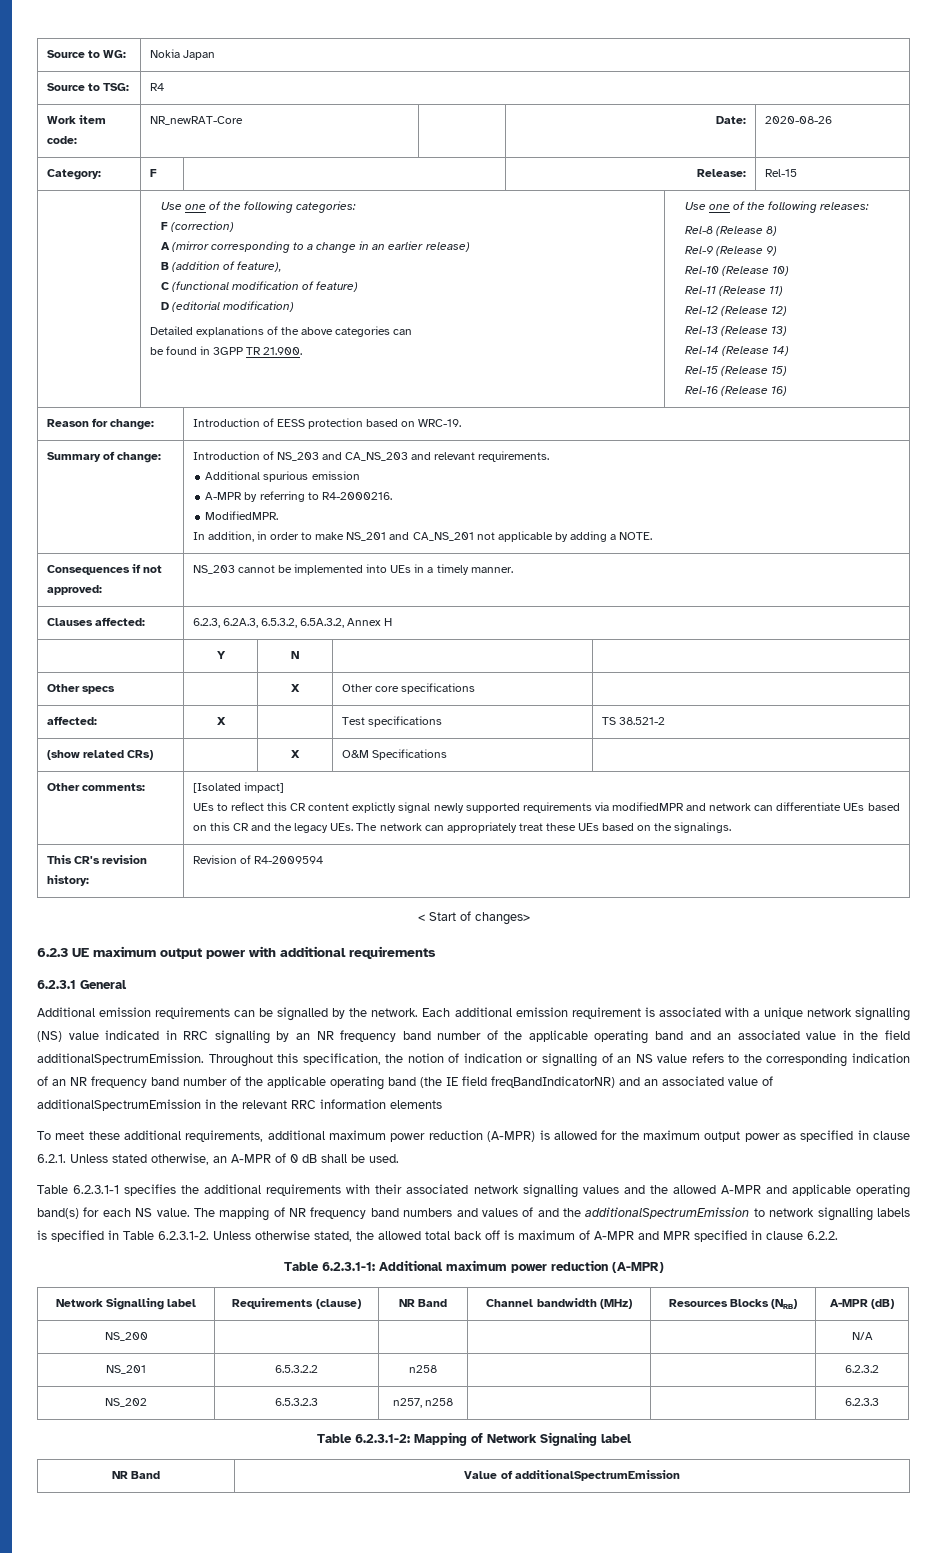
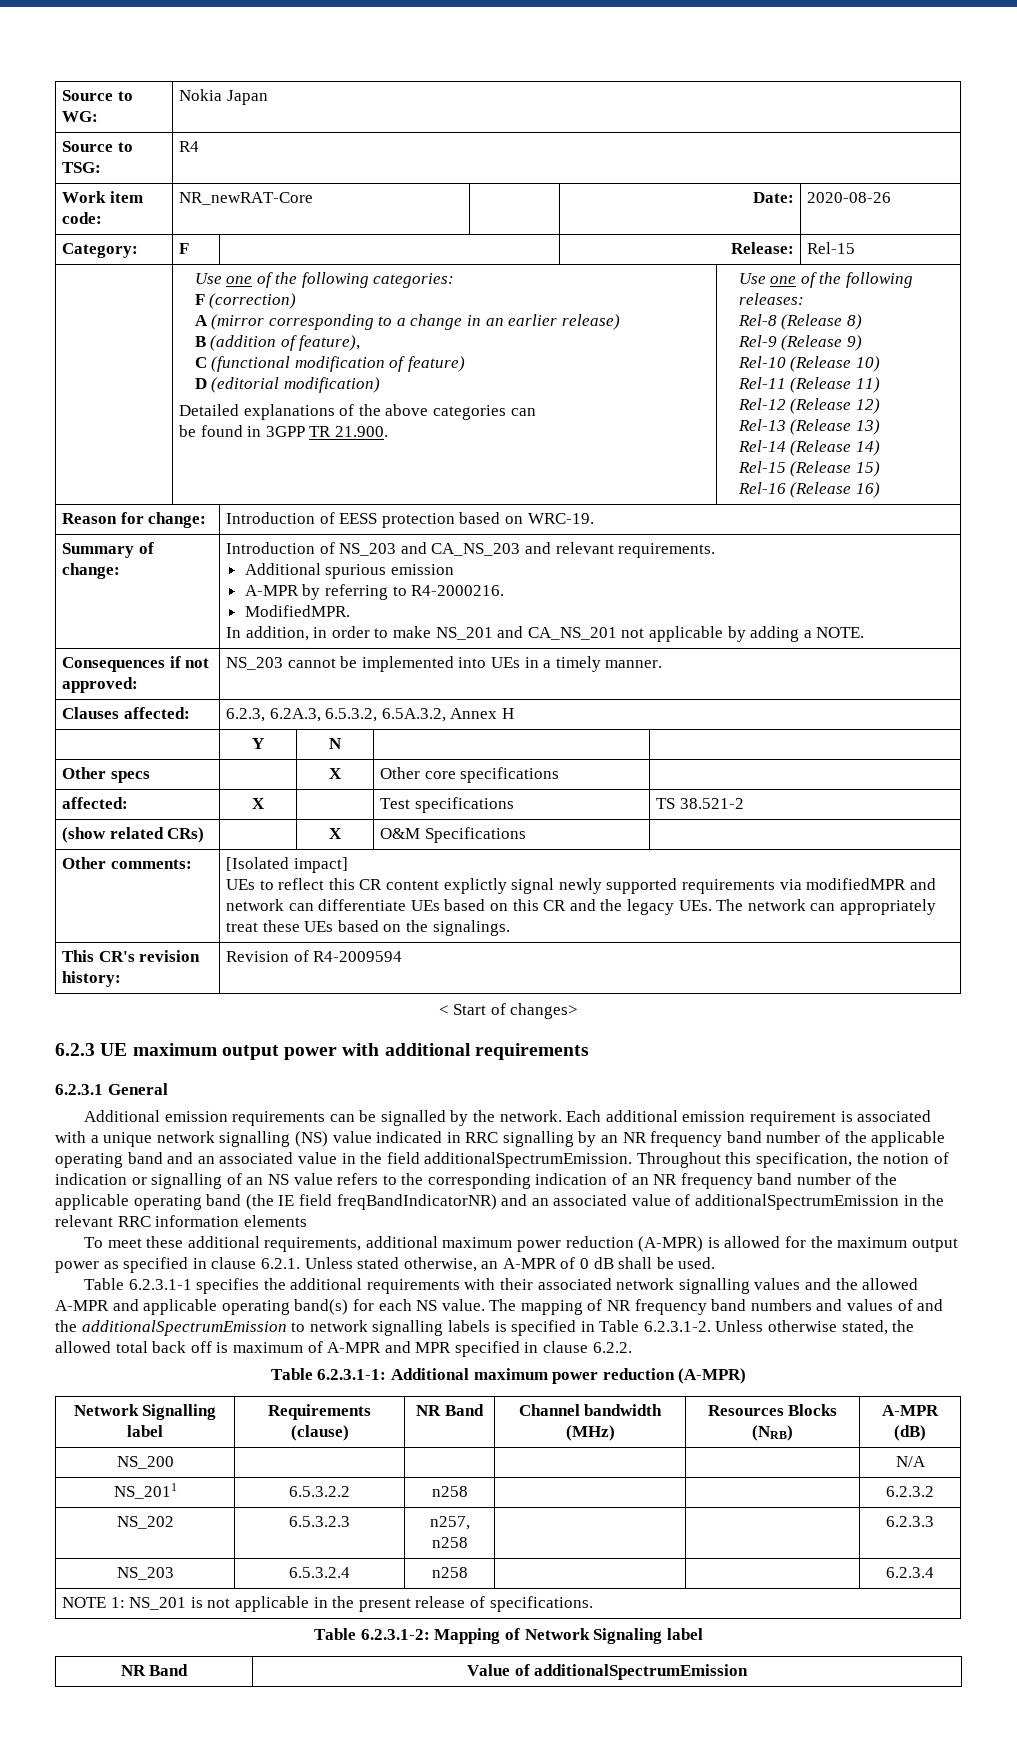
- NS_201 | 6.5.3.2.2 | n258 | | | 6.2.3.2
+ NS_2011 | 6.5.3.2.2 | n258 | | | 6.2.3.2
+ NS_203 | 6.5.3.2.4 | n258 | | | 6.2.3.4
+ NOTE 1: NS_201 is not applicable in the present release of specifications.

